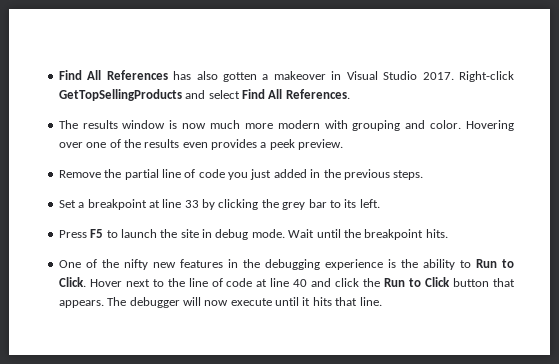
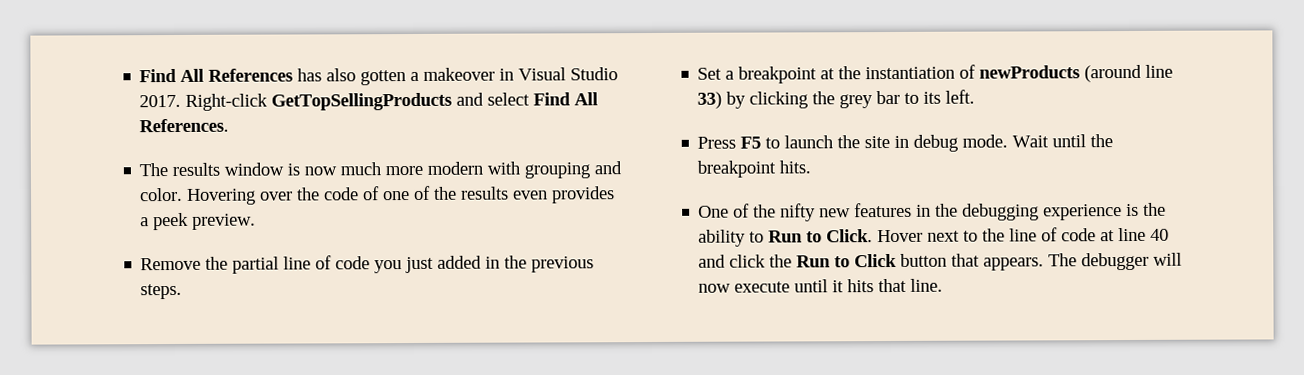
- Hovering over one of the results even provides a peek preview.
+ Hovering over the code of one of the results even provides a peek preview.
- Set a breakpoint at line 33 by clicking the grey bar to its left.
+ Set a breakpoint at the instantiation of newProducts (around line 33) by clicking the grey bar to its left.

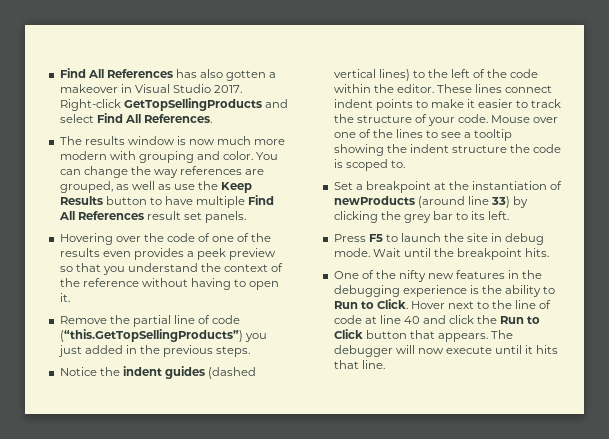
- The results window is now much more modern with grouping and color. Hovering over the code of one of the results even provides a peek preview.
+ The results window is now much more modern with grouping and color. You can change the way references are grouped, as well as use the Keep Results button to have multiple Find All References result set panels.
+ Hovering over the code of one of the results even provides a peek preview so that you understand the context of the reference without having to open it.
- Remove the partial line of code you just added in the previous steps.
+ Remove the partial line of code (“this.GetTopSellingProducts”) you just added in the previous steps.
+ Notice the indent guides (dashed vertical lines) to the left of the code within the editor. These lines connect indent points to make it easier to track the structure of your code. Mouse over one of the lines to see a tooltip showing the indent structure the code is scoped to.

